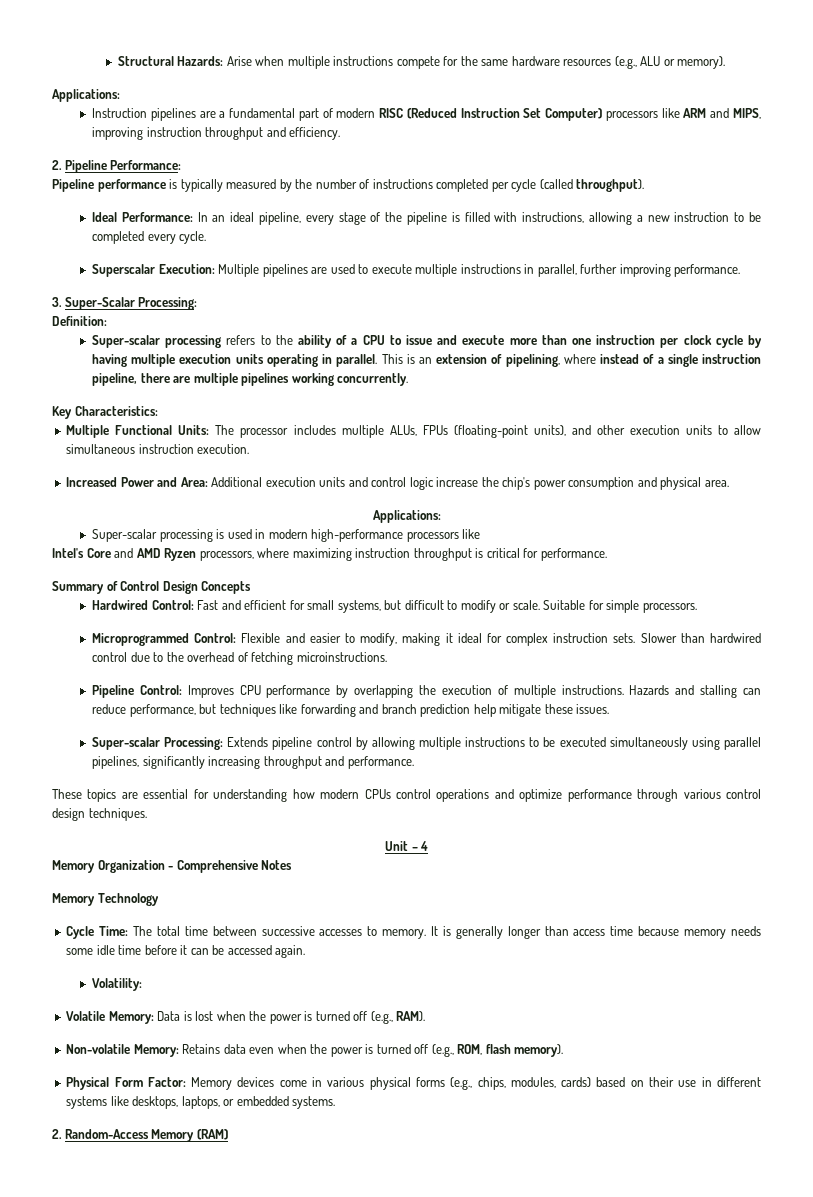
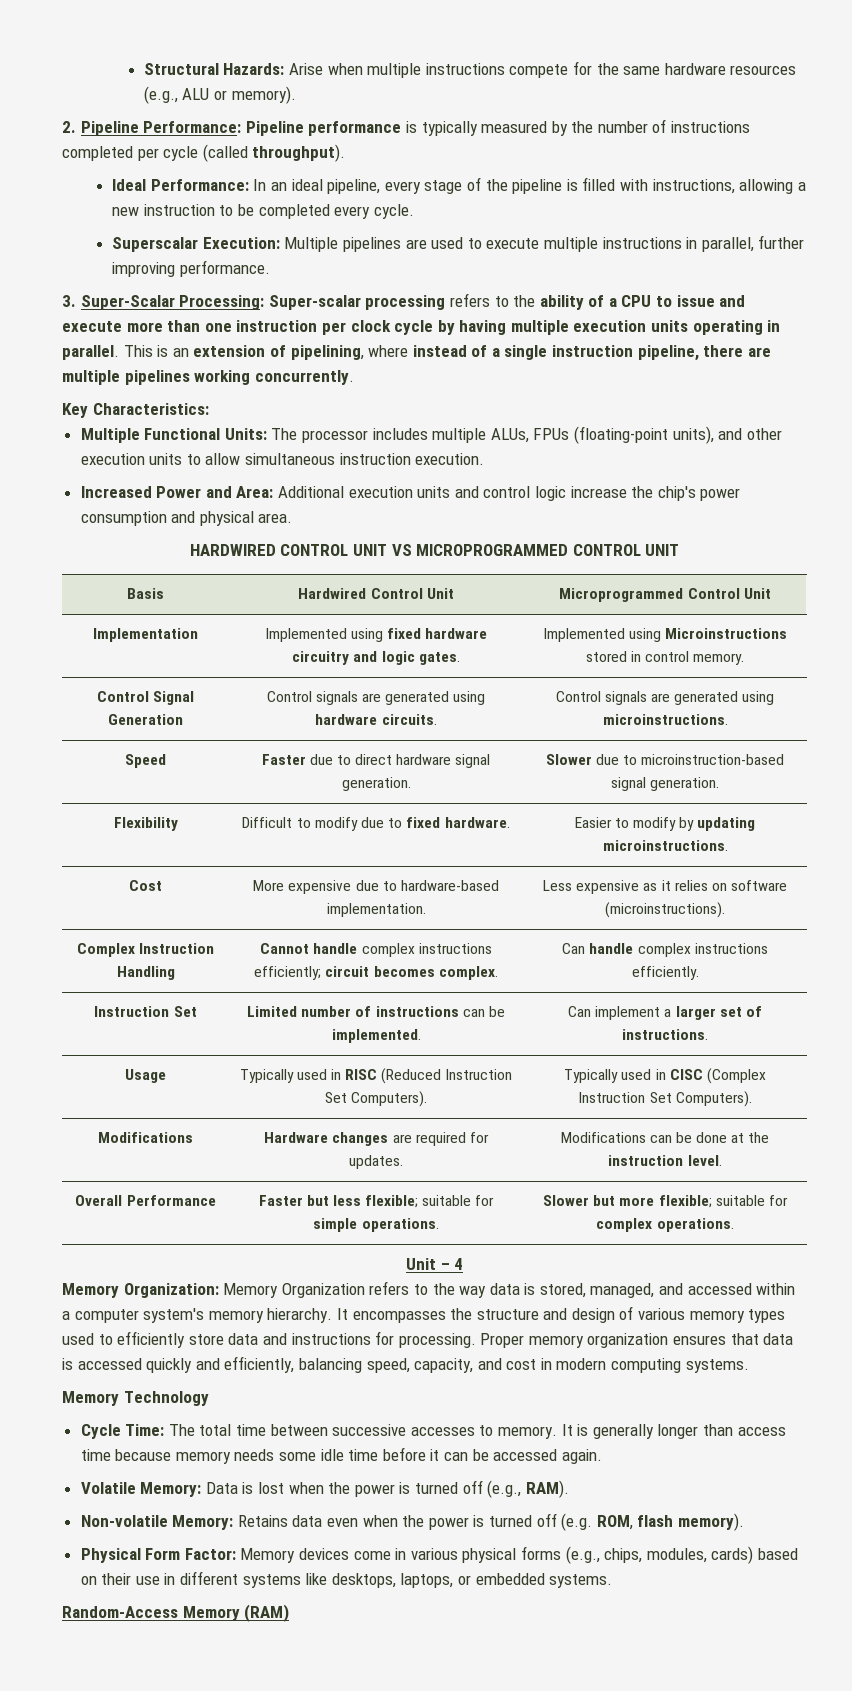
  Structural Hazards: Arise when multiple instructions compete for the same hardware resources (e.g., ALU or memory).
- Applications:
- Instruction pipelines are a fundamental part of modern RISC (Reduced Instruction Set Computer) processors like ARM and MIPS, improving instruction throughput and efficiency.
- 2. Pipeline Performance:
- Pipeline performance is typically measured by the number of instructions completed per cycle (called throughput).
+ 2. Pipeline Performance: Pipeline performance is typically measured by the number of instructions completed per cycle (called throughput).
- 3. Super-Scalar Processing:
- Definition:
- Super-scalar processing refers to the ability of a CPU to issue and execute more than one instruction per clock cycle by having multiple execution units operating in parallel.
+ 3. Super-Scalar Processing: Super-scalar processing refers to the ability of a CPU to issue and execute more than one instruction per clock cycle by having multiple execution units operating in parallel.
  Increased Power and Area: Additional execution units and control logic increase the chip's power consumption and physical area.
- Applications:
- Super-scalar processing is used in modern high-performance processors like
- Intel's Core and AMD Ryzen processors, where maximizing instruction throughput is critical for performance.
- Summary of Control Design Concepts
- Hardwired Control: Fast and efficient for small systems, but difficult to modify or scale. Suitable for simple processors.
- Microprogrammed Control: Flexible and easier to modify, making it ideal for complex instruction sets. Slower than hardwired control due to the overhead of fetching microinstructions.
- Pipeline Control: Improves CPU performance by overlapping the execution of multiple instructions. Hazards and stalling can reduce performance, but techniques like forwarding and branch prediction help mitigate these issues.
- Super-scalar Processing: Extends pipeline control by allowing multiple instructions to be executed simultaneously using parallel pipelines, significantly increasing throughput and performance.
- These topics are essential for understanding how modern CPUs control operations and optimize performance through various control design techniques.
+ HARDWIRED CONTROL UNIT VS MICROPROGRAMMED CONTROL UNIT
+ Basis | Hardwired Control Unit | Microprogrammed Control Unit
+ Implementation | Implemented using fixed hardware circuitry and logic gates. | Implemented using Microinstructions stored in control memory.
+ Control Signal Generation | Control signals are generated using hardware circuits. | Control signals are generated using microinstructions.
+ Speed | Faster due to direct hardware signal generation. | Slower due to microinstruction-based signal generation.
+ Flexibility | Difficult to modify due to fixed hardware. | Easier to modify by updating microinstructions.
+ Cost | More expensive due to hardware-based implementation. | Less expensive as it relies on software (microinstructions).
+ Complex Instruction Handling | Cannot handle complex instructions efficiently; circuit becomes complex. | Can handle complex instructions efficiently.
+ Instruction Set | Limited number of instructions can be implemented. | Can implement a larger set of instructions.
+ Usage | Typically used in RISC (Reduced Instruction Set Computers). | Typically used in CISC (Complex Instruction Set Computers).
+ Modifications | Hardware changes are required for updates. | Modifications can be done at the instruction level.
+ Overall Performance | Faster but less flexible; suitable for simple operations. | Slower but more flexible; suitable for complex operations.
  Unit – 4
- Memory Organization - Comprehensive Notes
+ Memory Organization: Memory Organization refers to the way data is stored, managed, and accessed within a computer system's memory hierarchy. It encompasses the structure and design of various memory types used to efficiently store data and instructions for processing. Proper memory organization ensures that data is accessed quickly and efficiently, balancing speed, capacity, and cost in modern computing systems.
- Volatility:
- Non-volatile Memory: Retains data even when the power is turned off (e.g., ROM, flash memory).
+ Non-volatile Memory: Retains data even when the power is turned off (e.g. ROM, flash memory).
- 2. Random-Access Memory (RAM)
+ Random-Access Memory (RAM)

